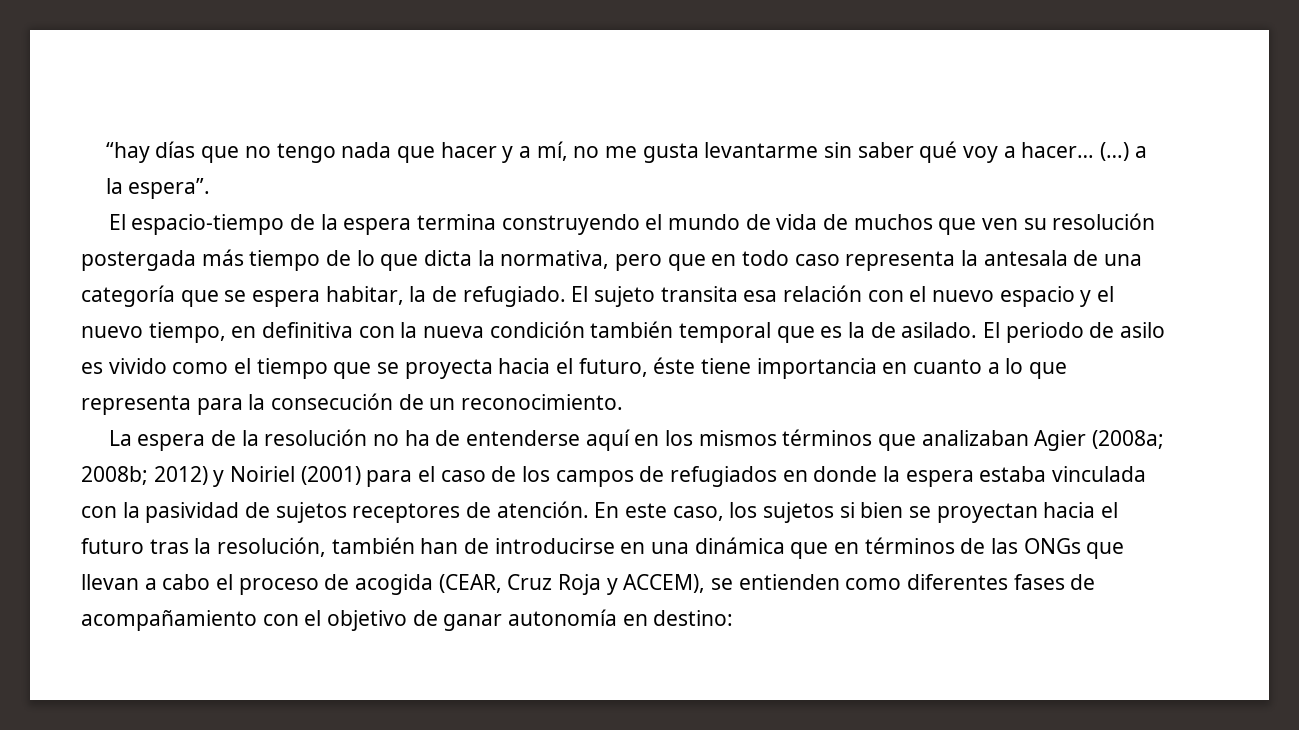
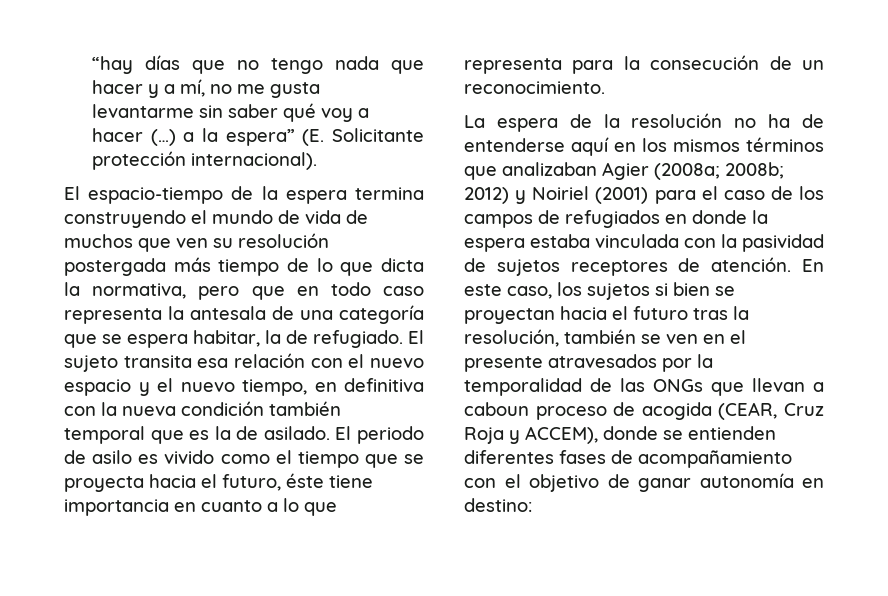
- “hay días que no tengo nada que hacer y a mí, no me gusta levantarme sin saber qué voy a hacer… (…) a la espera”.
+ “hay días que no tengo nada que hacer y a mí, no me gusta levantarme sin saber qué voy a hacer (…) a la espera” (E. Solicitante protección internacional).
- En este caso, los sujetos si bien se proyectan hacia el futuro tras la resolución, también han de introducirse en una dinámica que en términos de las ONGs que llevan a cabo el proceso de acogida (CEAR, Cruz Roja y ACCEM), se entienden como diferentes fases de acompañamiento con el objetivo de ganar autonomía en destino:
+ En este caso, los sujetos si bien se proyectan hacia el futuro tras la resolución, también se ven en el presente atravesados por la temporalidad de las ONGs que llevan a caboun proceso de acogida (CEAR, Cruz Roja y ACCEM), donde se entienden diferentes fases de acompañamiento con el objetivo de ganar autonomía en destino:

